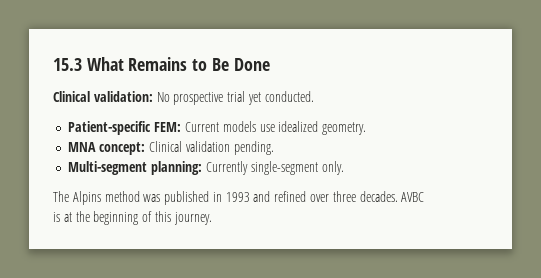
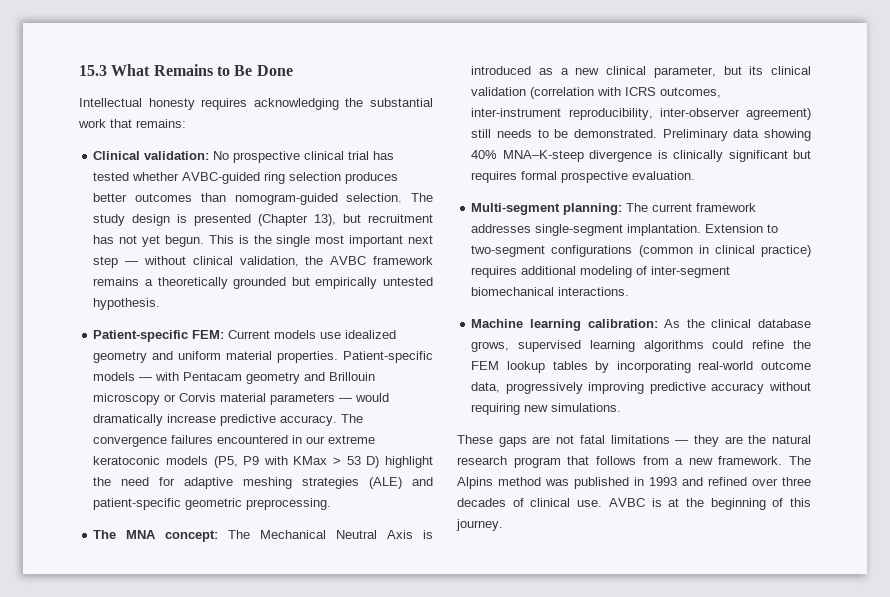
- Clinical validation: No prospective trial yet conducted.
+ Intellectual honesty requires acknowledging the substantial work that remains:
+ Clinical validation: No prospective clinical trial has tested whether AVBC-guided ring selection produces better outcomes than nomogram-guided selection. The study design is presented (Chapter 13), but recruitment has not yet begun. This is the single most important next step — without clinical validation, the AVBC framework remains a theoretically grounded but empirically untested hypothesis.
- Patient-specific FEM: Current models use idealized geometry.
- MNA concept: Clinical validation pending.
- Multi-segment planning: Currently single-segment only.
- The Alpins method was published in 1993 and refined over three decades.
+ Patient-specific FEM: Current models use idealized geometry and uniform material properties. Patient-specific models — with Pentacam geometry and Brillouin microscopy or Corvis material parameters — would dramatically increase predictive accuracy. The convergence failures encountered in our extreme keratoconic models (P5, P9 with KMax > 53 D) highlight the need for adaptive meshing strategies (ALE) and patient-specific geometric preprocessing.
+ The MNA concept: The Mechanical Neutral Axis is introduced as a new clinical parameter, but its clinical validation (correlation with ICRS outcomes, inter-instrument reproducibility, inter-observer agreement) still needs to be demonstrated. Preliminary data showing 40% MNA–K-steep divergence is clinically significant but requires formal prospective evaluation.
+ Multi-segment planning: The current framework addresses single-segment implantation. Extension to two-segment configurations (common in clinical practice) requires additional modeling of inter-segment biomechanical interactions.
+ Machine learning calibration: As the clinical database grows, supervised learning algorithms could refine the FEM lookup tables by incorporating real-world outcome data, progressively improving predictive accuracy without requiring new simulations.
+ These gaps are not fatal limitations — they are the natural research program that follows from a new framework. The Alpins method was published in 1993 and refined over three decades of clinical use.

